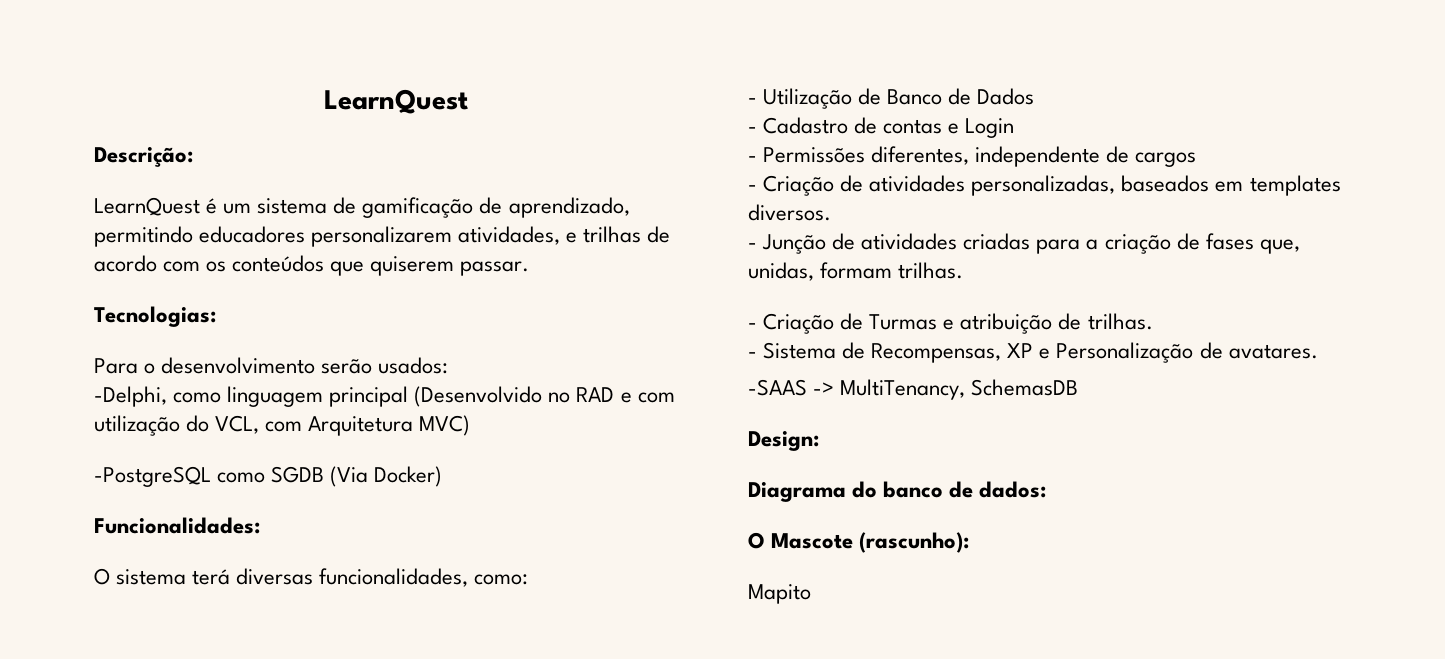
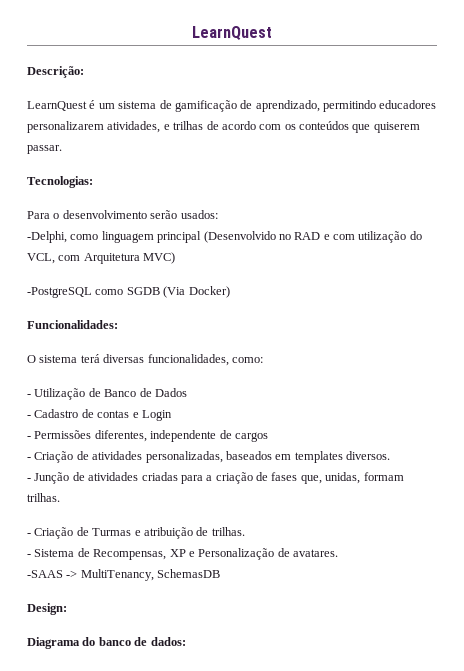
- O Mascote (rascunho):
- Mapito

